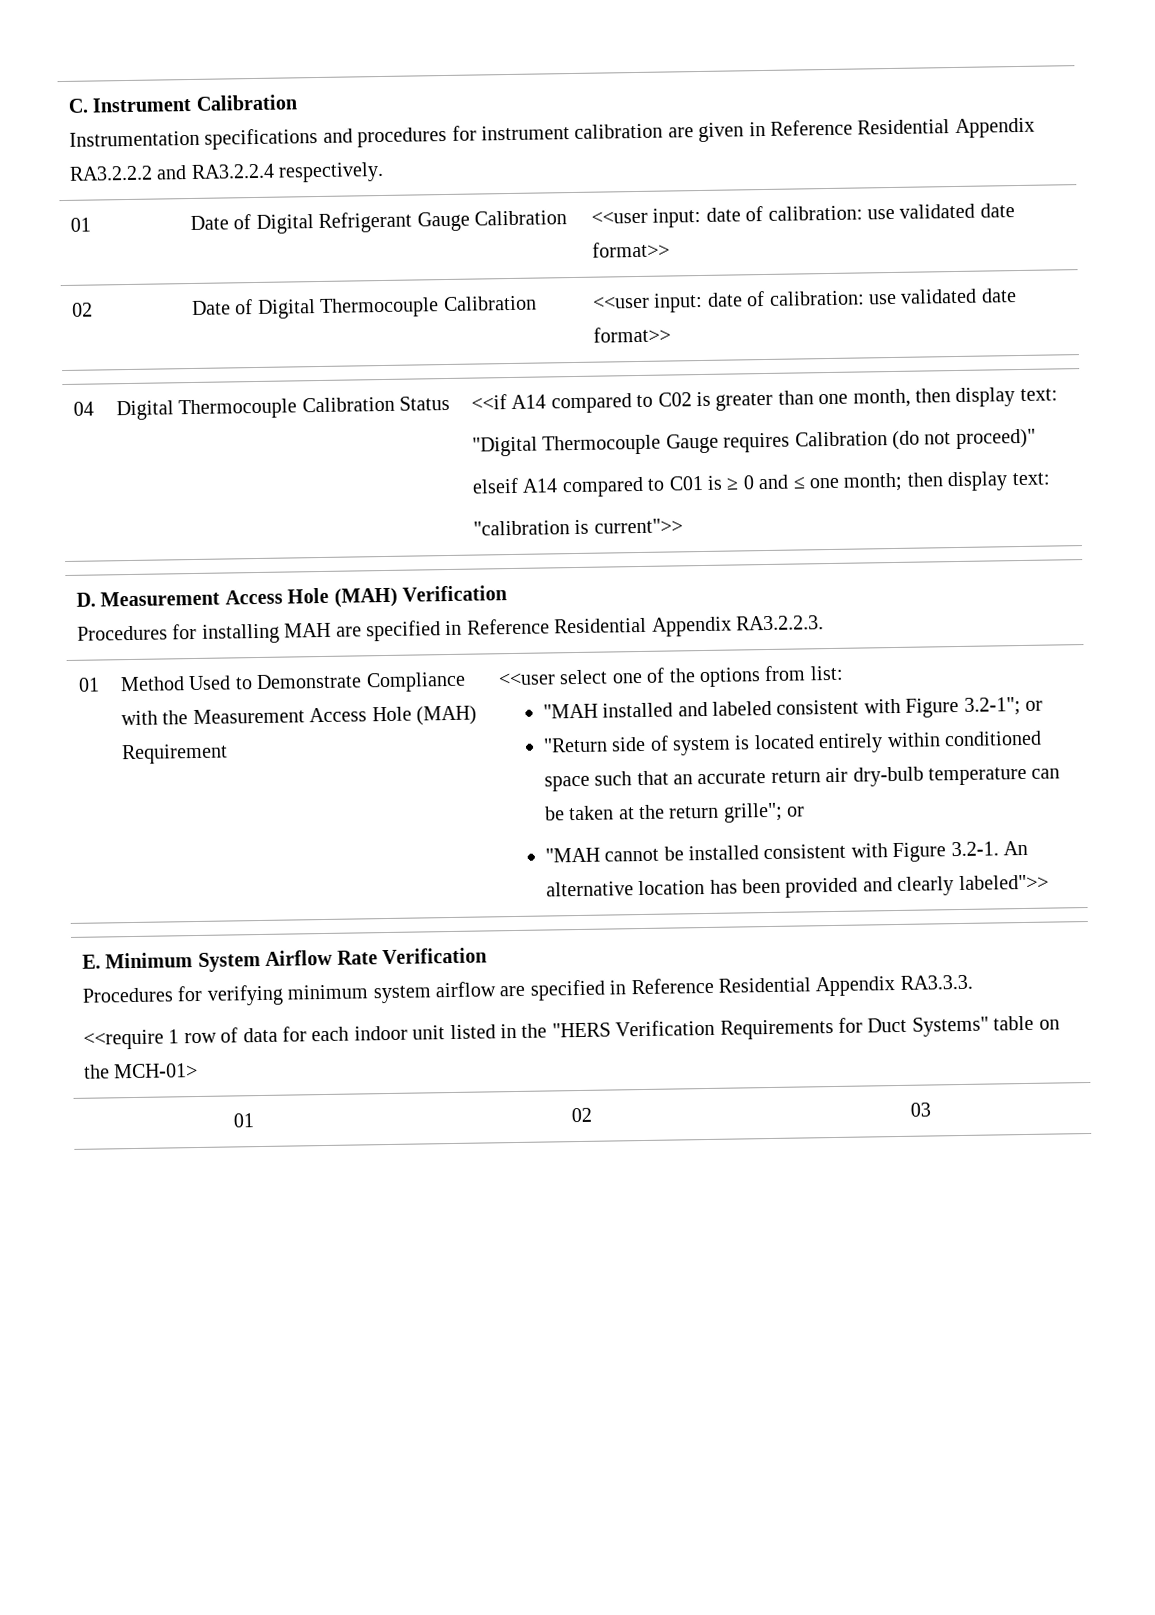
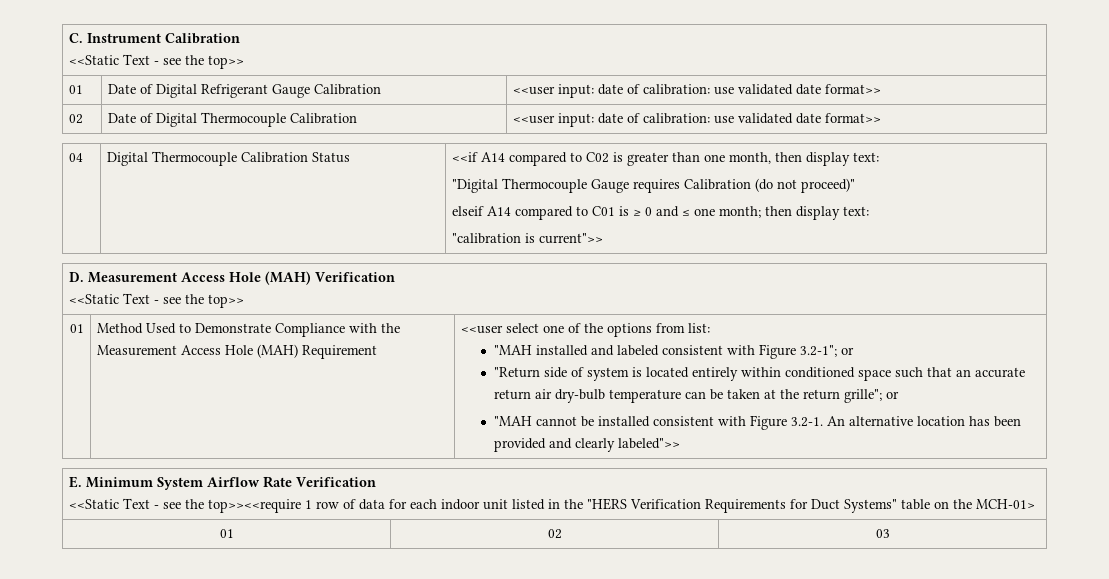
  C. Instrument Calibration
- Instrumentation specifications and procedures for instrument calibration are given in Reference Residential Appendix RA3.2.2.2 and RA3.2.2.4 respectively.
+ <<Static Text - see the top>>
  D. Measurement Access Hole (MAH) Verification
- Procedures for installing MAH are specified in Reference Residential Appendix RA3.2.2.3.
+ <<Static Text - see the top>>
- Procedures for verifying minimum system airflow are specified in Reference Residential Appendix RA3.3.3.
- <<require 1 row of data for each indoor unit listed in the "HERS Verification Requirements for Duct Systems" table on the MCH-01>
+ <<Static Text - see the top>><<require 1 row of data for each indoor unit listed in the "HERS Verification Requirements for Duct Systems" table on the MCH-01>

